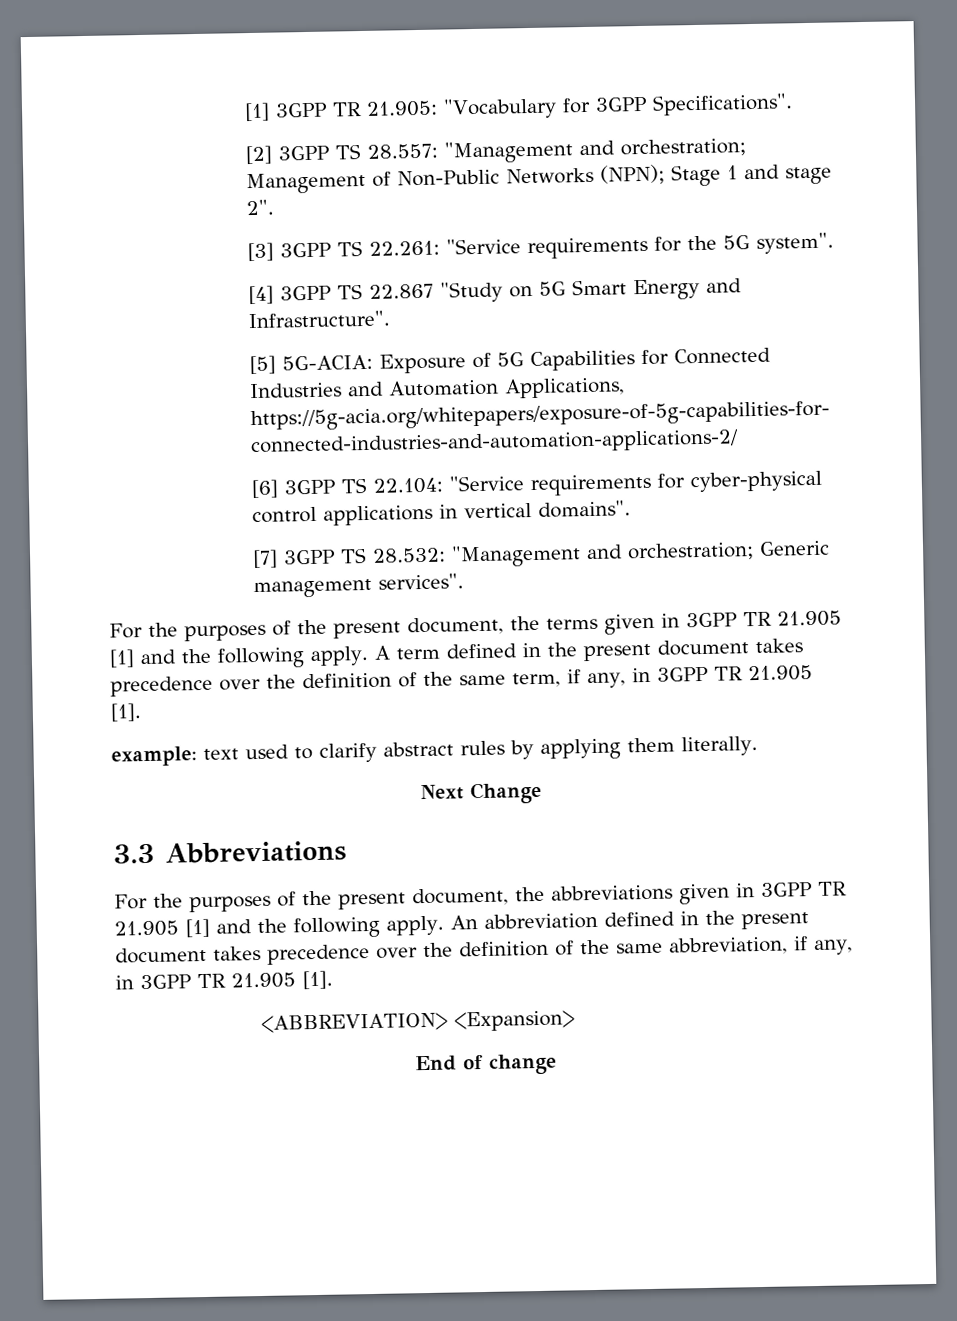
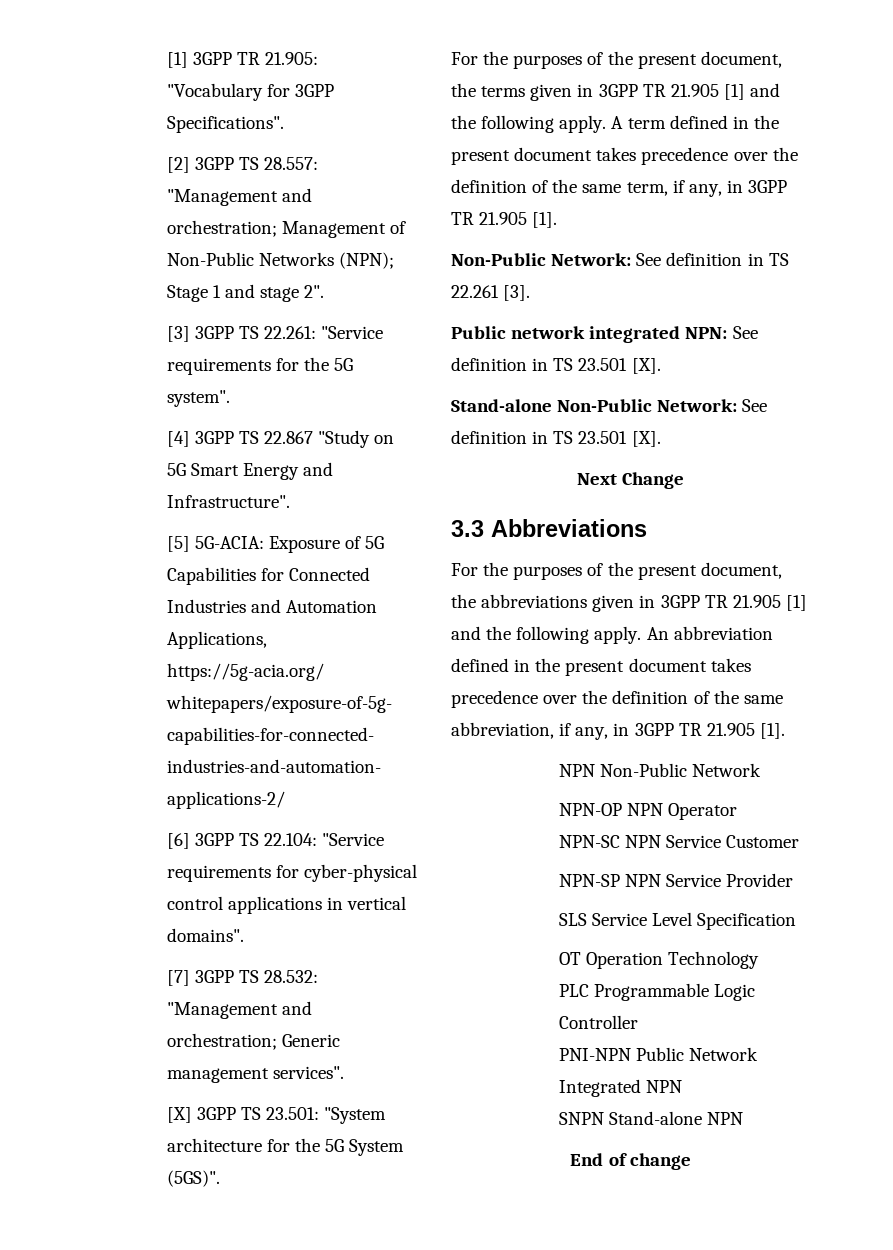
+ [X] 3GPP TS 23.501: "System architecture for the 5G System (5GS)".
- example: text used to clarify abstract rules by applying them literally.
+ Non-Public Network: See definition in TS 22.261 [3].
+ Public network integrated NPN: See definition in TS 23.501 [X].
+ Stand-alone Non-Public Network: See definition in TS 23.501 [X].
- <ABBREVIATION> <Expansion>
+ NPN Non-Public Network
+ NPN-OP NPN Operator
+ NPN-SC NPN Service Customer
+ NPN-SP NPN Service Provider
+ SLS Service Level Specification
+ OT Operation Technology
+ PLC Programmable Logic Controller
+ PNI-NPN Public Network Integrated NPN
+ SNPN Stand-alone NPN

